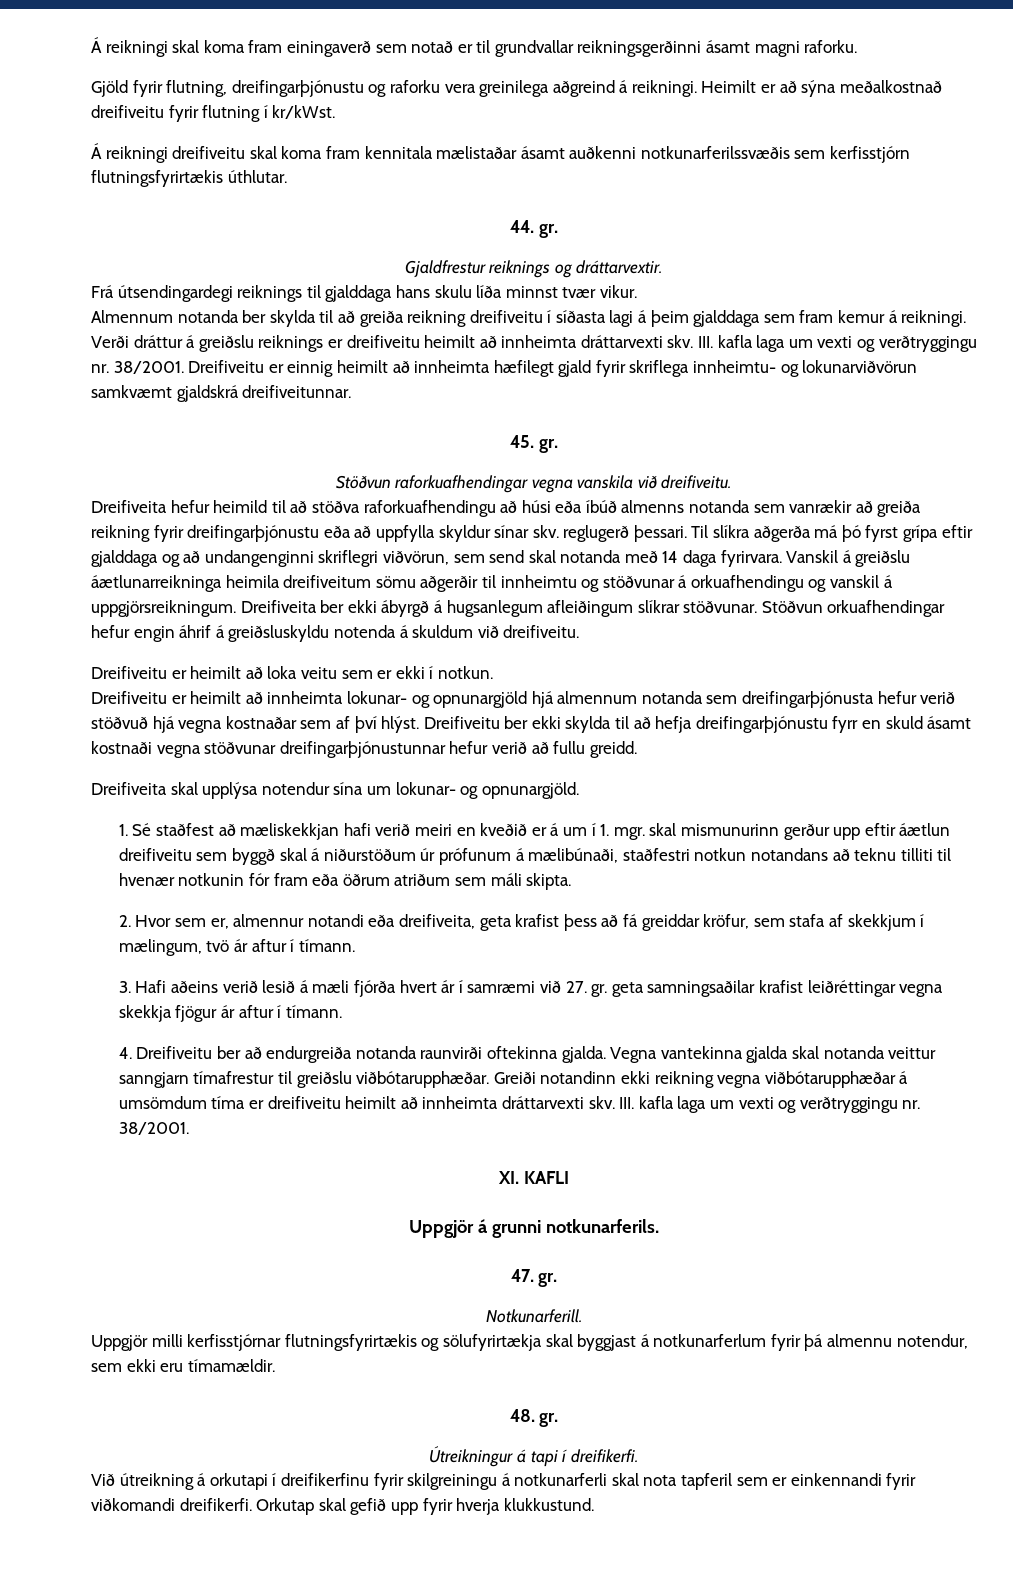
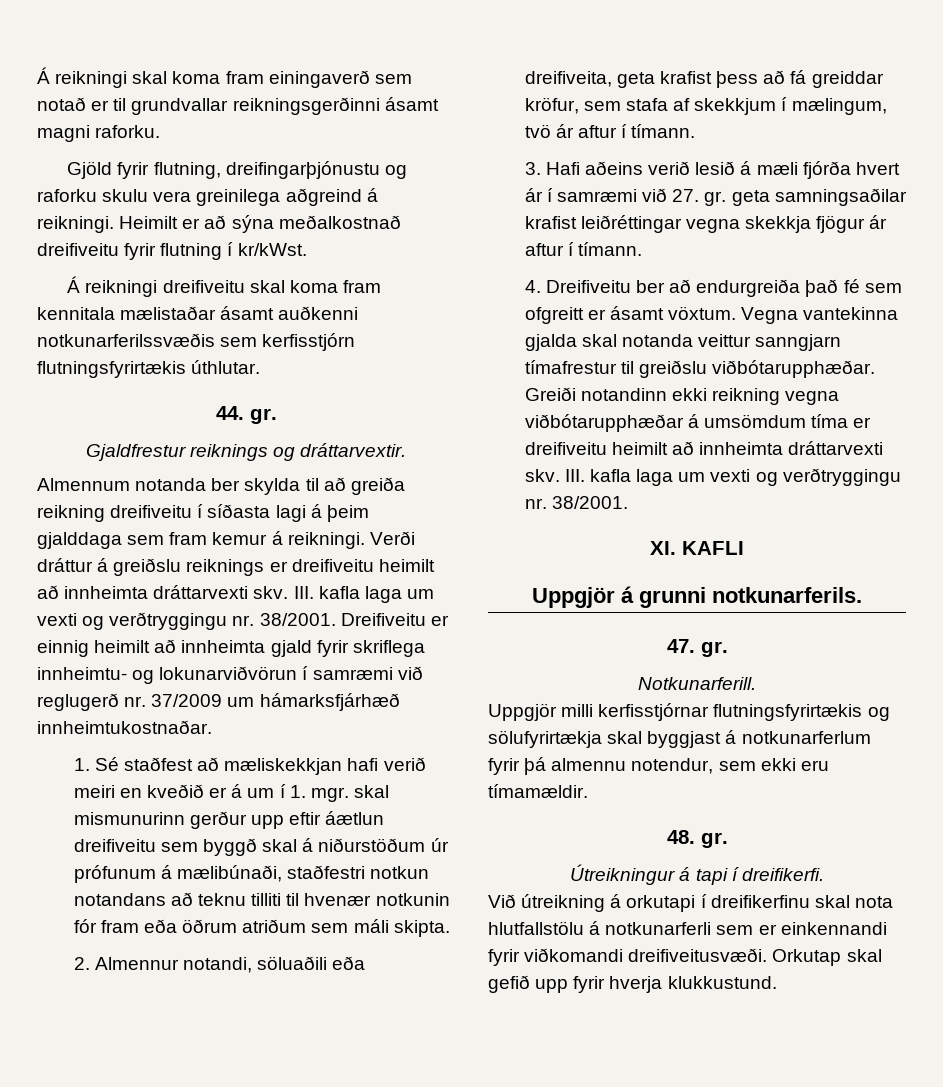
- Gjöld fyrir flutning, dreifingarþjónustu og raforku vera greinilega aðgreind á reikningi.
+ Gjöld fyrir flutning, dreifingarþjónustu og raforku skulu vera greinilega aðgreind á reikningi.
- Frá útsendingardegi reiknings til gjalddaga hans skulu líða minnst tvær vikur.
- Dreifiveitu er einnig heimilt að innheimta hæfilegt gjald fyrir skriflega innheimtu- og lokunarviðvörun samkvæmt gjaldskrá dreifiveitunnar.
- 45. gr.
- Stöðvun raforkuafhendingar vegna vanskila við dreifiveitu.
- Dreifiveita hefur heimild til að stöðva raforkuafhendingu að húsi eða íbúð almenns notanda sem vanrækir að greiða reikning fyrir dreifingarþjónustu eða að uppfylla skyldur sínar skv. reglugerð þessari. Til slíkra aðgerða má þó fyrst grípa eftir gjalddaga og að undangenginni skriflegri viðvörun, sem send skal notanda með 14 daga fyrirvara. Vanskil á greiðslu áætlunarreikninga heimila dreifiveitum sömu aðgerðir til innheimtu og stöðvunar á orkuafhendingu og vanskil á uppgjörsreikningum. Dreifiveita ber ekki ábyrgð á hugsanlegum afleiðingum slíkrar stöðvunar. Stöðvun orkuafhendingar hefur engin áhrif á greiðsluskyldu notenda á skuldum við dreifiveitu.
- Dreifiveitu er heimilt að loka veitu sem er ekki í notkun.
- Dreifiveitu er heimilt að innheimta lokunar- og opnunargjöld hjá almennum notanda sem dreifingarþjónusta hefur verið stöðvuð hjá vegna kostnaðar sem af því hlýst. Dreifiveitu ber ekki skylda til að hefja dreifingarþjónustu fyrr en skuld ásamt kostnaði vegna stöðvunar dreifingarþjónustunnar hefur verið að fullu greidd.
- Dreifiveita skal upplýsa notendur sína um lokunar- og opnunargjöld.
+ Dreifiveitu er einnig heimilt að innheimta gjald fyrir skriflega innheimtu- og lokunarviðvörun í samræmi við reglugerð nr. 37/2009 um hámarksfjárhæð innheimtukostnaðar.
- 2. Hvor sem er, almennur notandi eða dreifiveita, geta krafist þess að fá greiddar kröfur, sem stafa af skekkjum í mælingum, tvö ár aftur í tímann.
+ 2. Almennur notandi, söluaðili eða dreifiveita, geta krafist þess að fá greiddar kröfur, sem stafa af skekkjum í mælingum, tvö ár aftur í tímann.
- 4. Dreifiveitu ber að endurgreiða notanda raunvirði oftekinna gjalda.
+ 4. Dreifiveitu ber að endurgreiða það fé sem ofgreitt er ásamt vöxtum.
- Við útreikning á orkutapi í dreifikerfinu fyrir skilgreiningu á notkunarferli skal nota tapferil sem er einkennandi fyrir viðkomandi dreifikerfi.
+ Við útreikning á orkutapi í dreifikerfinu skal nota hlutfallstölu á notkunarferli sem er einkennandi fyrir viðkomandi dreifiveitusvæði.

